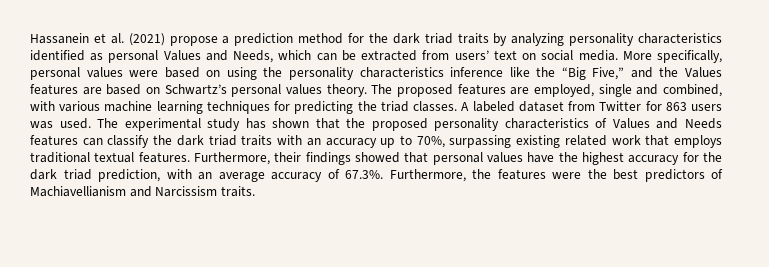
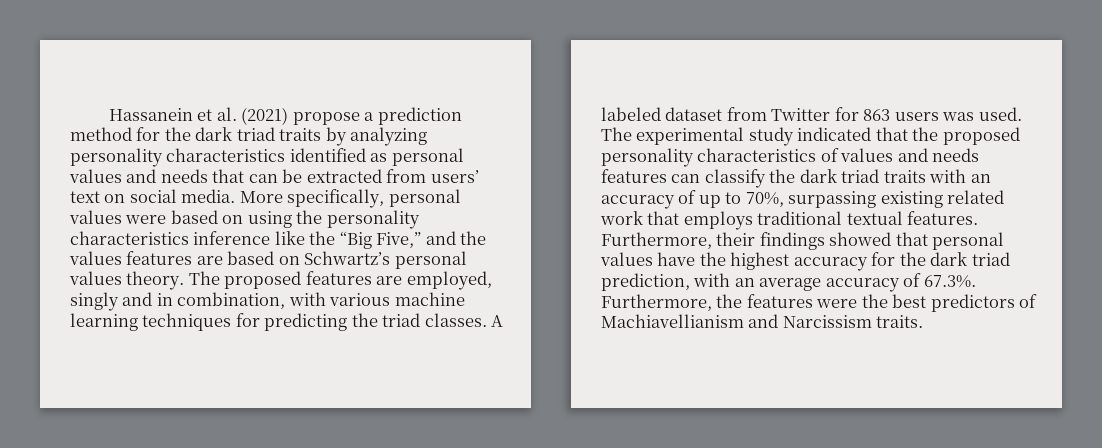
- Hassanein et al. (2021) propose a prediction method for the dark triad traits by analyzing personality characteristics identified as personal Values and Needs, which can be extracted from users’ text on social media.
+ Hassanein et al. (2021) propose a prediction method for the dark triad traits by analyzing personality characteristics identified as personal values and needs that can be extracted from users’ text on social media.
- More specifically, personal values were based on using the personality characteristics inference like the “Big Five,” and the Values features are based on Schwartz’s personal values theory.
+ More specifically, personal values were based on using the personality characteristics inference like the “Big Five,” and the values features are based on Schwartz’s personal values theory.
- The proposed features are employed, single and combined, with various machine learning techniques for predicting the triad classes.
+ The proposed features are employed, singly and in combination, with various machine learning techniques for predicting the triad classes.
- The experimental study has shown that the proposed personality characteristics of Values and Needs features can classify the dark triad traits with an accuracy up to 70%, surpassing existing related work that employs traditional textual features.
+ The experimental study indicated that the proposed personality characteristics of values and needs features can classify the dark triad traits with an accuracy of up to 70%, surpassing existing related work that employs traditional textual features.

